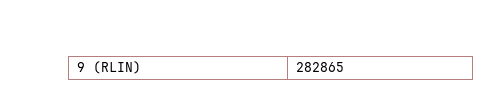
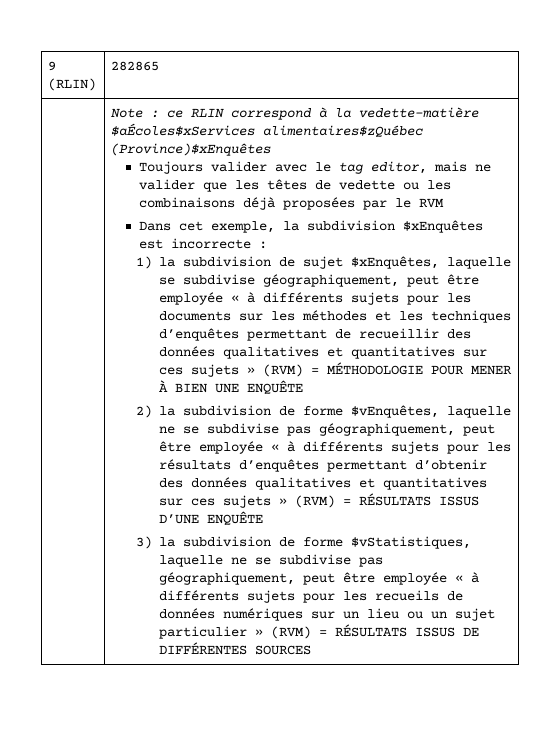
+ Note : ce RLIN correspond à la vedette-matière $aÉcoles$xServices alimentaires$zQuébec (Province)$xEnquêtes
+ Toujours valider avec le tag editor, mais ne valider que les têtes de vedette ou les combinaisons déjà proposées par le RVM
+ Dans cet exemple, la subdivision $xEnquêtes est incorrecte :
+ 1) la subdivision de sujet $xEnquêtes, laquelle se subdivise géographiquement, peut être employée « à différents sujets pour les documents sur les méthodes et les techniques d’enquêtes permettant de recueillir des données qualitatives et quantitatives sur ces sujets » (RVM) = MÉTHODOLOGIE POUR MENER À BIEN UNE ENQUÊTE
+ 2) la subdivision de forme $vEnquêtes, laquelle ne se subdivise pas géographiquement, peut être employée « à différents sujets pour les résultats d’enquêtes permettant d’obtenir des données qualitatives et quantitatives sur ces sujets » (RVM) = RÉSULTATS ISSUS D’UNE ENQUÊTE
+ 3) la subdivision de forme $vStatistiques, laquelle ne se subdivise pas géographiquement, peut être employée « à différents sujets pour les recueils de données numériques sur un lieu ou un sujet particulier » (RVM) = RÉSULTATS ISSUS DE DIFFÉRENTES SOURCES

